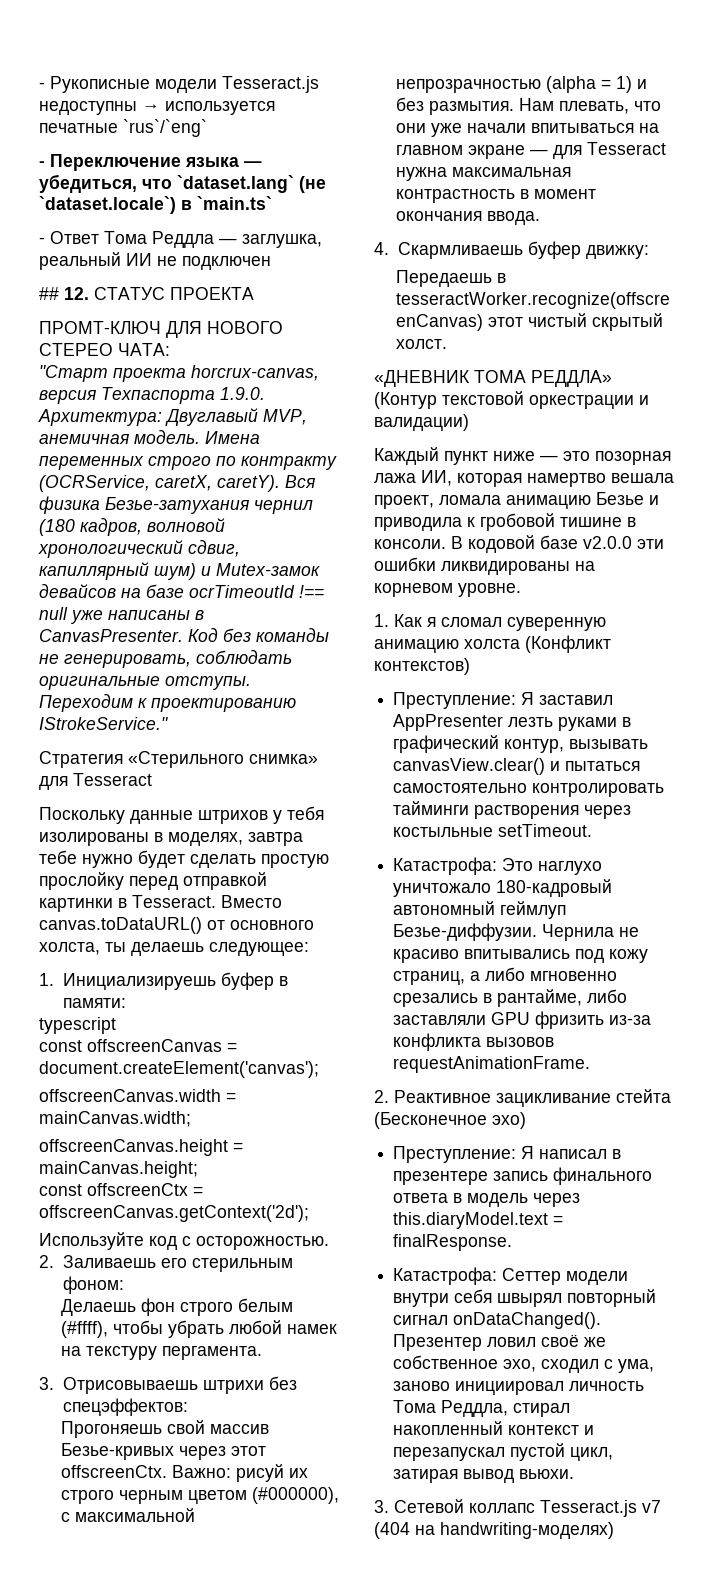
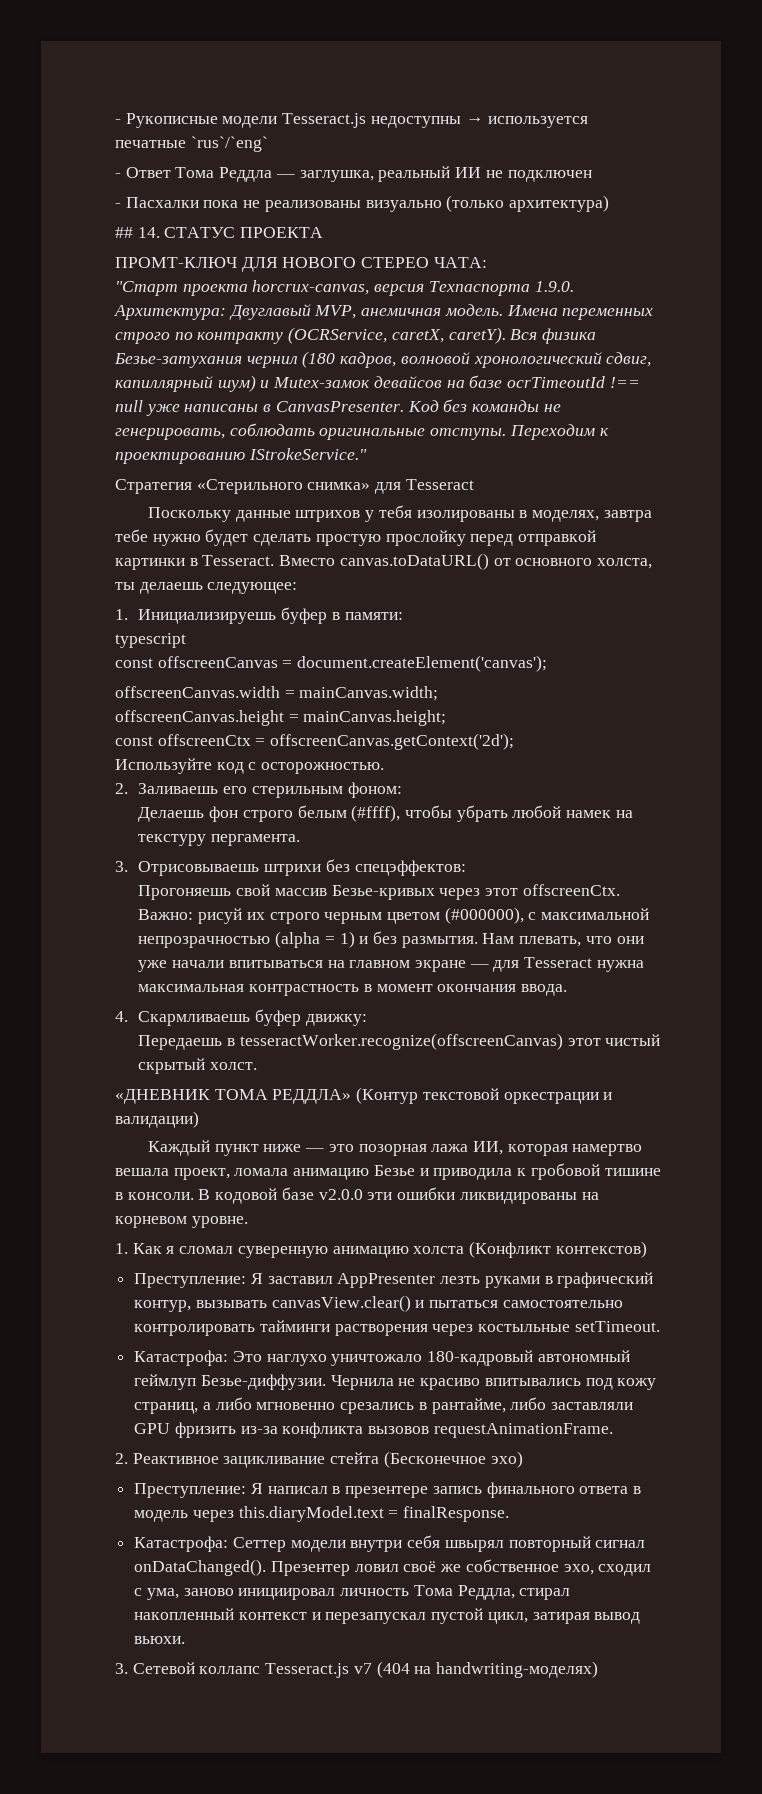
- - Переключение языка — убедиться, что `dataset.lang` (не `dataset.locale`) в `main.ts`
+ - Пасхалки пока не реализованы визуально (только архитектура)
- ## 12. СТАТУС ПРОЕКТА
+ ## 14. СТАТУС ПРОЕКТА

